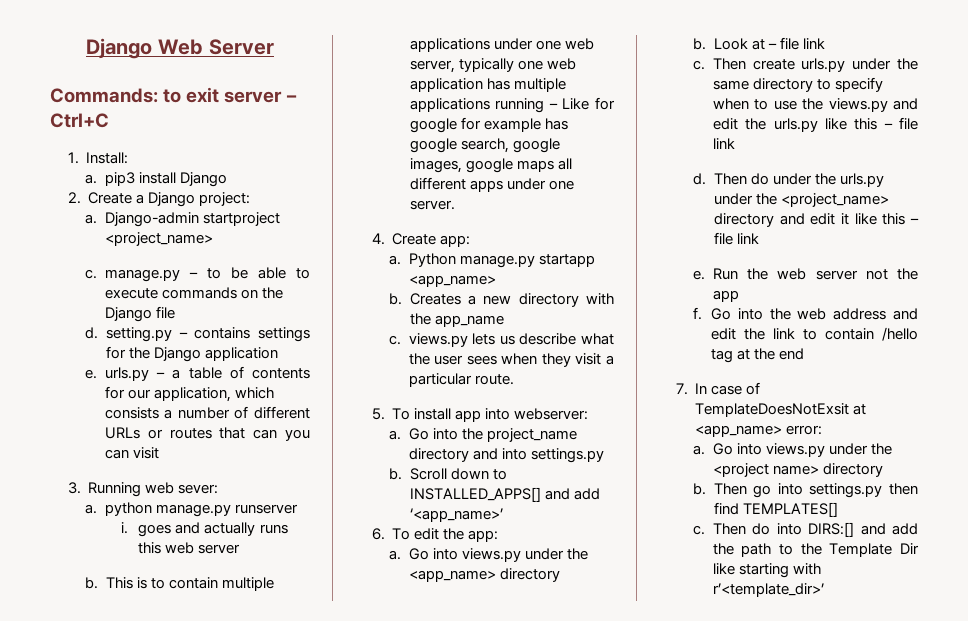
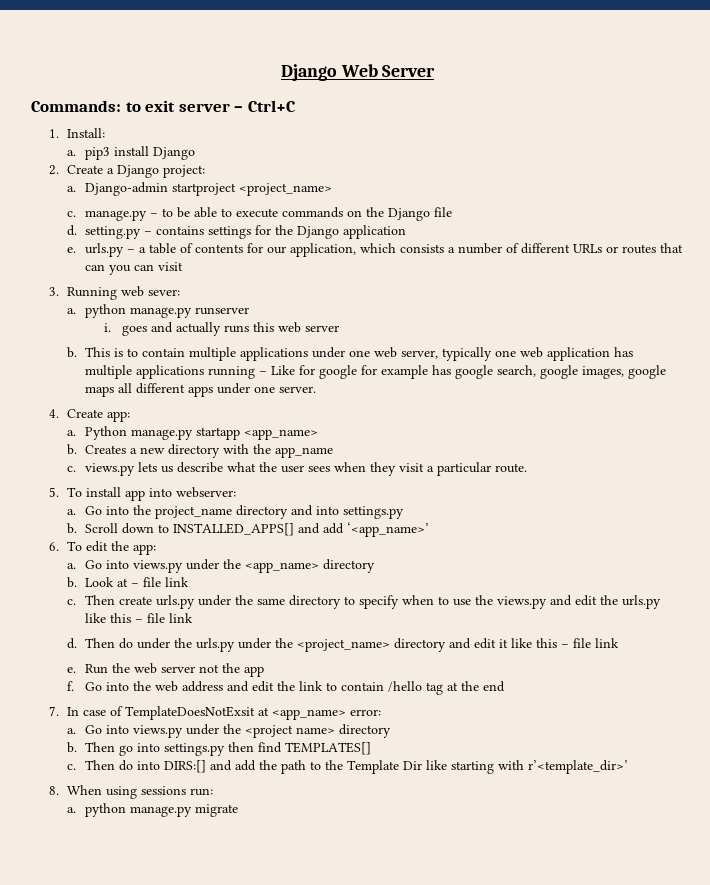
+ 8. When using sessions run:
+ a. python manage.py migrate

